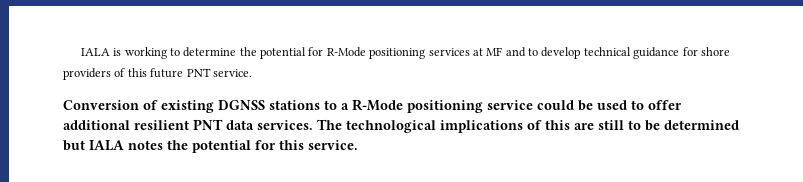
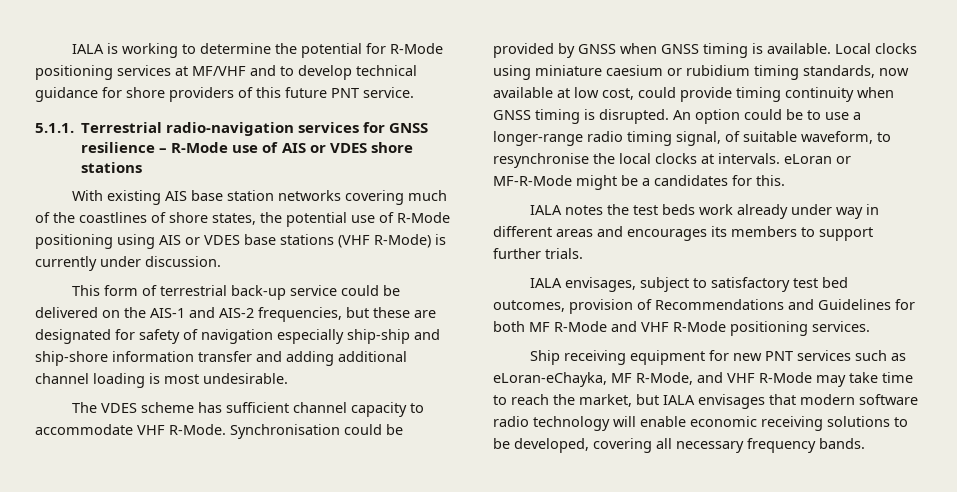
- IALA is working to determine the potential for R-Mode positioning services at MF and to develop technical guidance for shore providers of this future PNT service.
+ IALA is working to determine the potential for R-Mode positioning services at MF/VHF and to develop technical guidance for shore providers of this future PNT service.
- Conversion of existing DGNSS stations to a R-Mode positioning service could be used to offer additional resilient PNT data services. The technological implications of this are still to be determined but IALA notes the potential for this service.
+ 5.1.1. Terrestrial radio-navigation services for GNSS resilience – R-Mode use of AIS or VDES shore stations
+ With existing AIS base station networks covering much of the coastlines of shore states, the potential use of R-Mode positioning using AIS or VDES base stations (VHF R-Mode) is currently under discussion.
+ This form of terrestrial back-up service could be delivered on the AIS-1 and AIS-2 frequencies, but these are designated for safety of navigation especially ship-ship and ship-shore information transfer and adding additional channel loading is most undesirable.
+ The VDES scheme has sufficient channel capacity to accommodate VHF R-Mode. Synchronisation could be provided by GNSS when GNSS timing is available. Local clocks using miniature caesium or rubidium timing standards, now available at low cost, could provide timing continuity when GNSS timing is disrupted. An option could be to use a longer-range radio timing signal, of suitable waveform, to resynchronise the local clocks at intervals. eLoran or MF-R-Mode might be a candidates for this.
+ IALA notes the test beds work already under way in different areas and encourages its members to support further trials.
+ IALA envisages, subject to satisfactory test bed outcomes, provision of Recommendations and Guidelines for both MF R-Mode and VHF R-Mode positioning services.
+ Ship receiving equipment for new PNT services such as eLoran-eChayka, MF R-Mode, and VHF R-Mode may take time to reach the market, but IALA envisages that modern software radio technology will enable economic receiving solutions to be developed, covering all necessary frequency bands.

